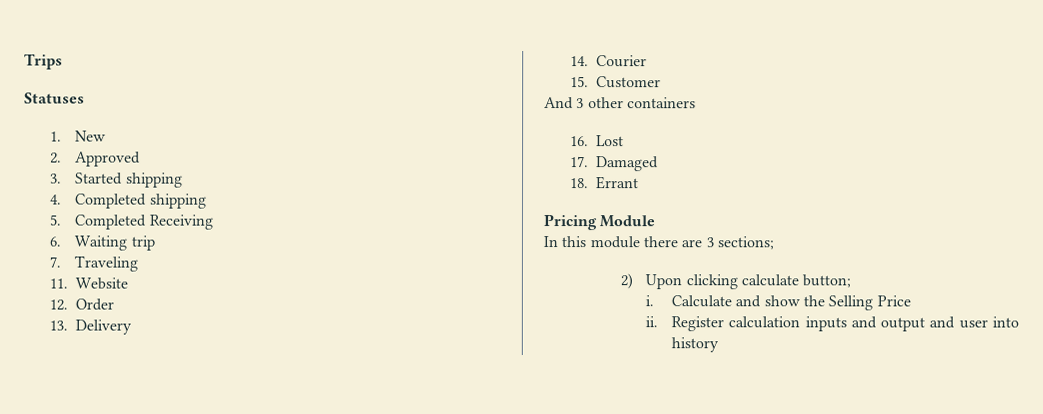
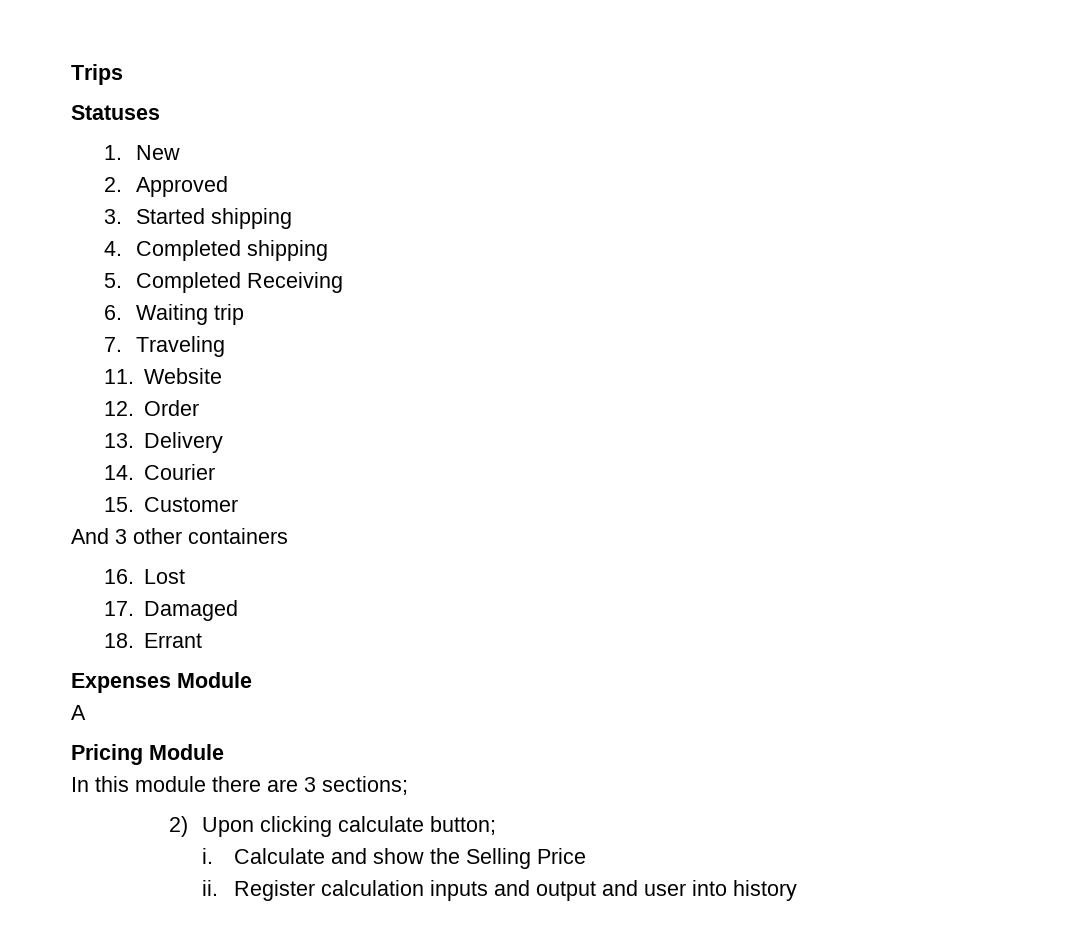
+ Expenses Module
+ A

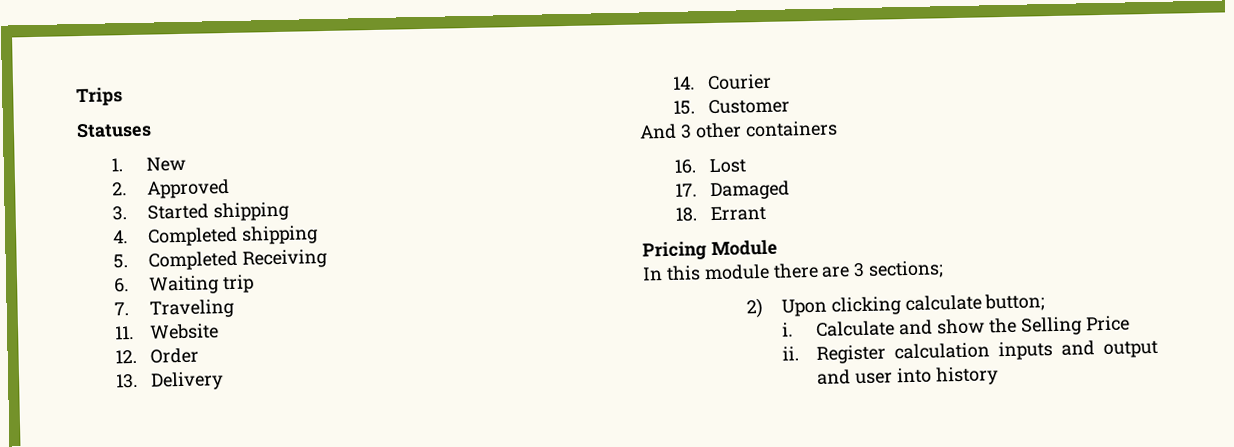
- Expenses Module
- A

